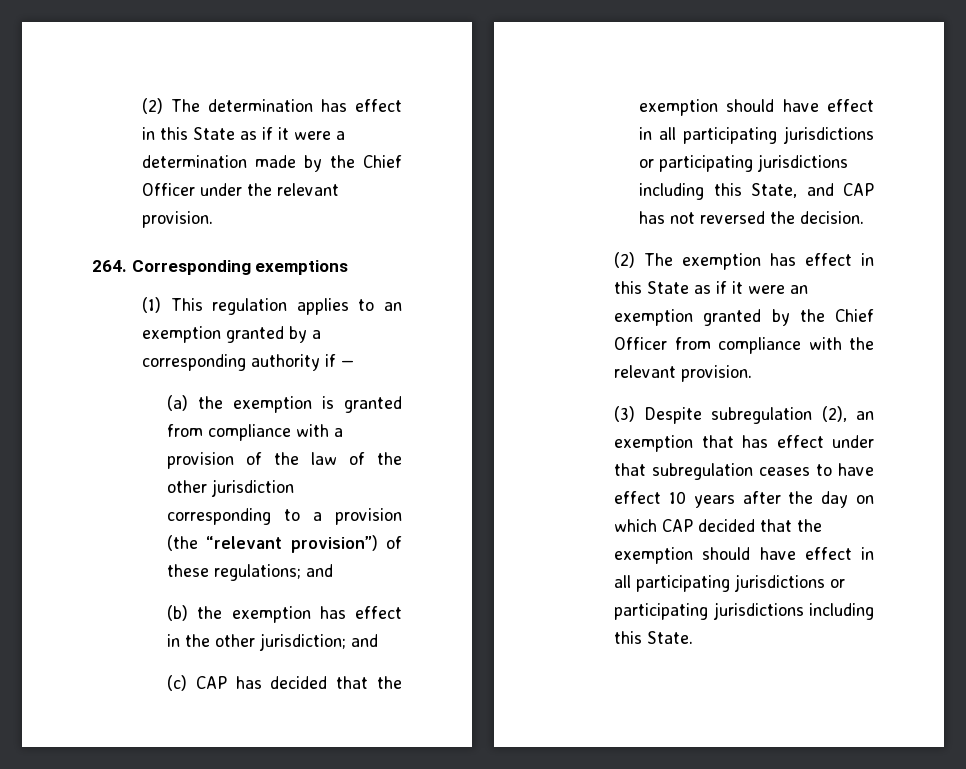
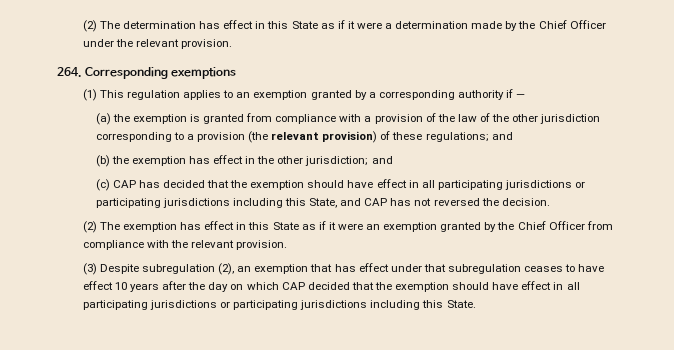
- (a) the exemption is granted from compliance with a provision of the law of the other jurisdiction corresponding to a provision (the “relevant provision”) of these regulations; and
+ (a) the exemption is granted from compliance with a provision of the law of the other jurisdiction corresponding to a provision (the relevant provision) of these regulations; and

